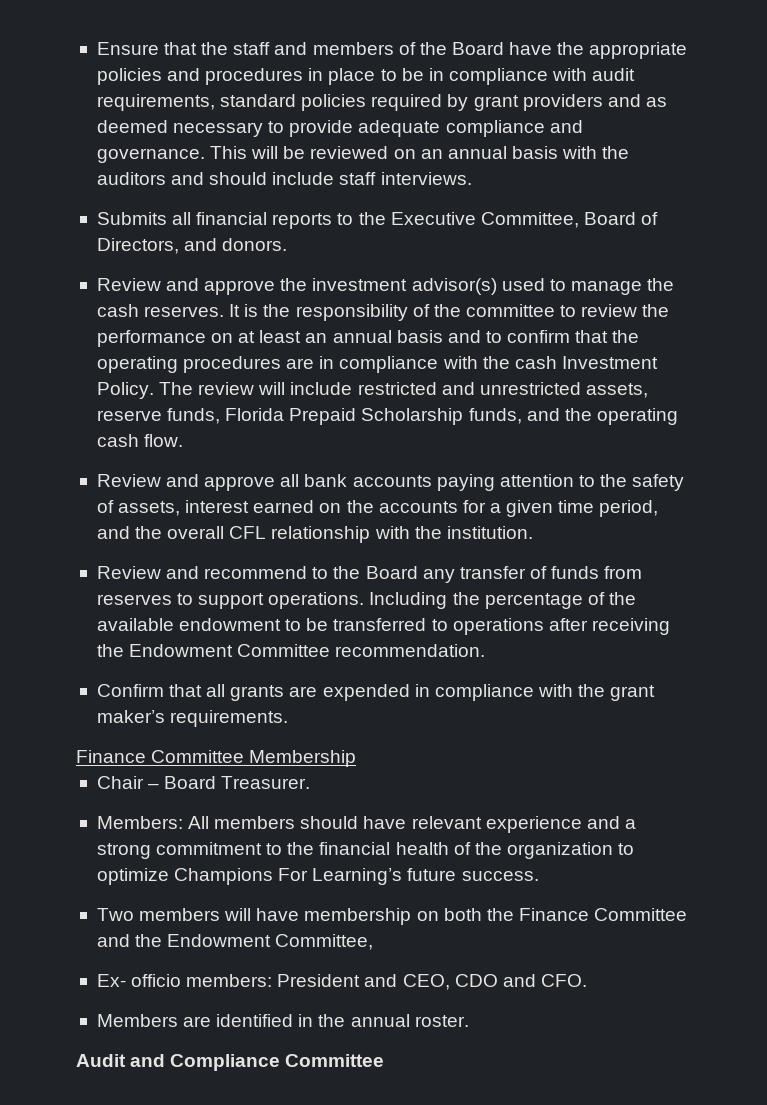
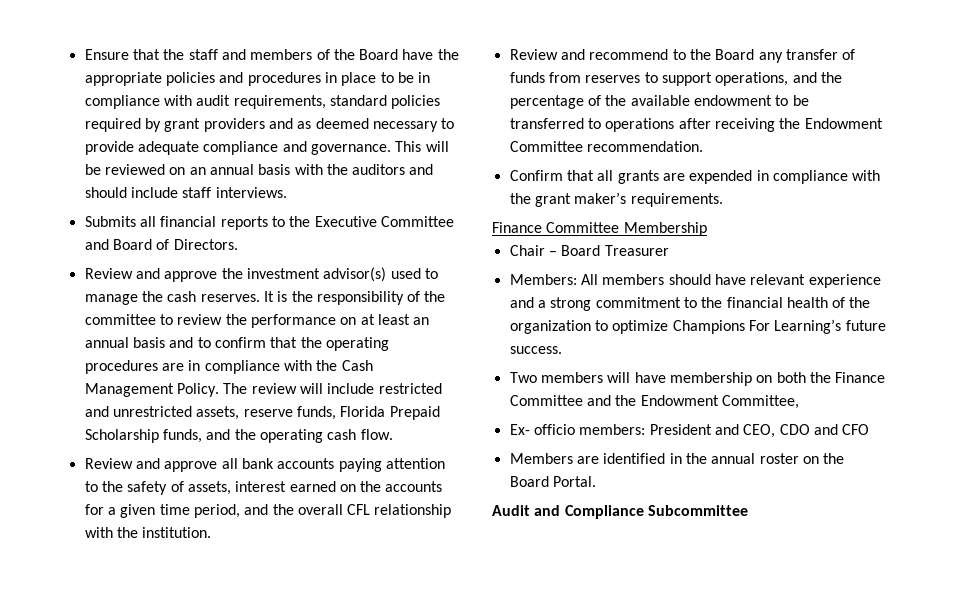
- Submits all financial reports to the Executive Committee, Board of Directors, and donors.
+ Submits all financial reports to the Executive Committee and Board of Directors.
- It is the responsibility of the committee to review the performance on at least an annual basis and to confirm that the operating procedures are in compliance with the cash Investment Policy.
+ It is the responsibility of the committee to review the performance on at least an annual basis and to confirm that the operating procedures are in compliance with the Cash Management Policy.
- Review and recommend to the Board any transfer of funds from reserves to support operations. Including the percentage of the available endowment to be transferred to operations after receiving the Endowment Committee recommendation.
+ Review and recommend to the Board any transfer of funds from reserves to support operations, and the percentage of the available endowment to be transferred to operations after receiving the Endowment Committee recommendation.
- Chair – Board Treasurer.
+ Chair – Board Treasurer
- Ex- officio members: President and CEO, CDO and CFO.
+ Ex- officio members: President and CEO, CDO and CFO
- Members are identified in the annual roster.
+ Members are identified in the annual roster on the Board Portal.
- Audit and Compliance Committee
+ Audit and Compliance Subcommittee

